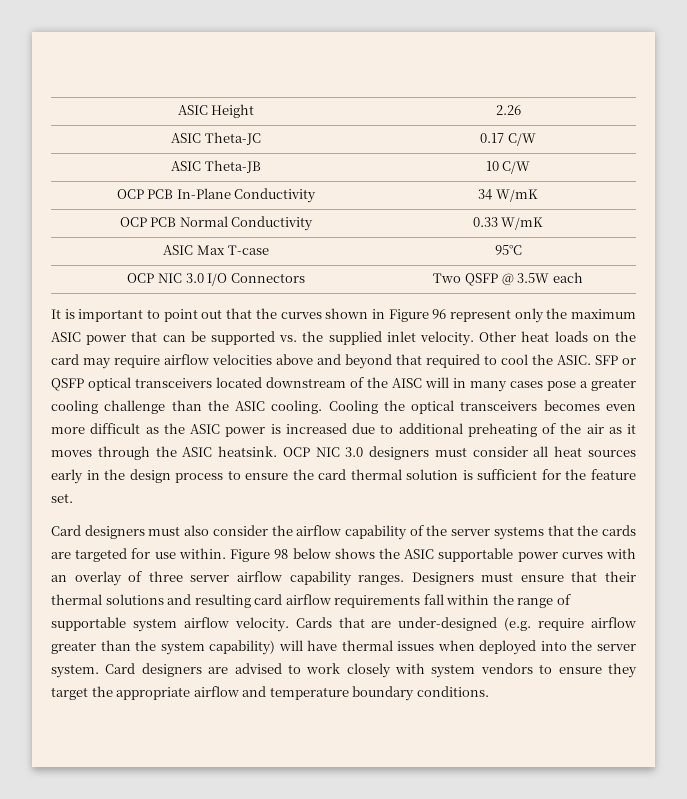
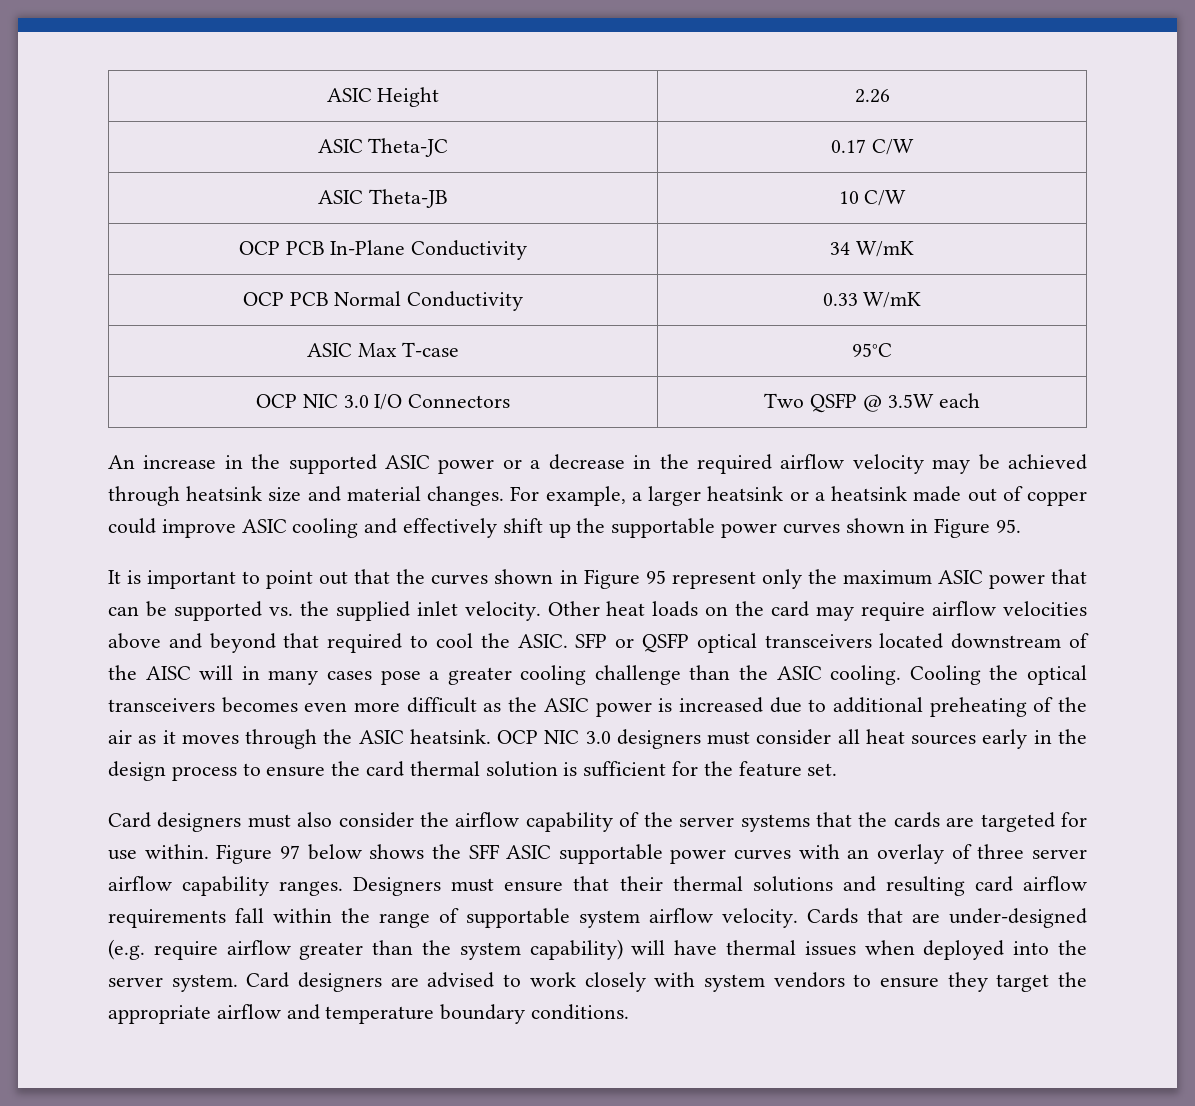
+ An increase in the supported ASIC power or a decrease in the required airflow velocity may be achieved through heatsink size and material changes. For example, a larger heatsink or a heatsink made out of copper could improve ASIC cooling and effectively shift up the supportable power curves shown in Figure 95.
- It is important to point out that the curves shown in Figure 96 represent only the maximum ASIC power that can be supported vs. the supplied inlet velocity.
+ It is important to point out that the curves shown in Figure 95 represent only the maximum ASIC power that can be supported vs. the supplied inlet velocity.
- Figure 98 below shows the ASIC supportable power curves with an overlay of three server airflow capability ranges.
+ Figure 97 below shows the SFF ASIC supportable power curves with an overlay of three server airflow capability ranges.

